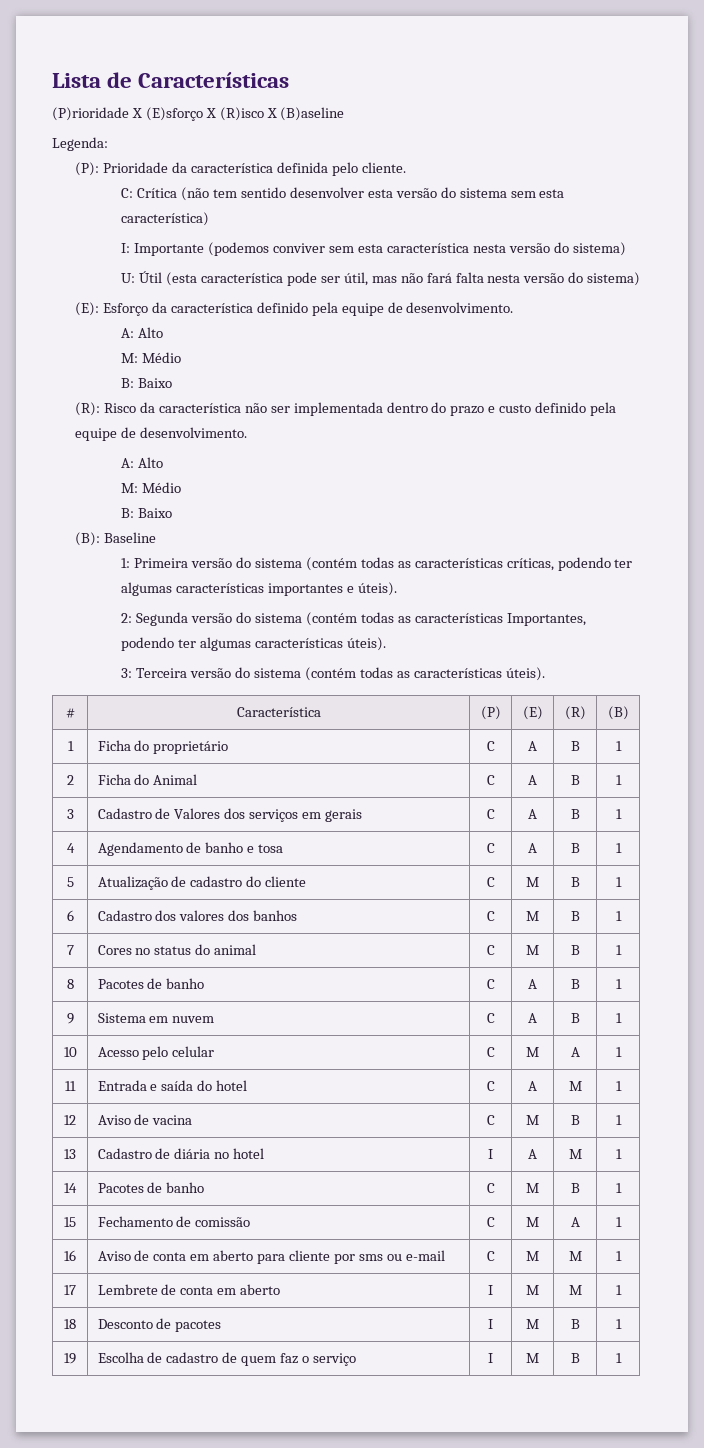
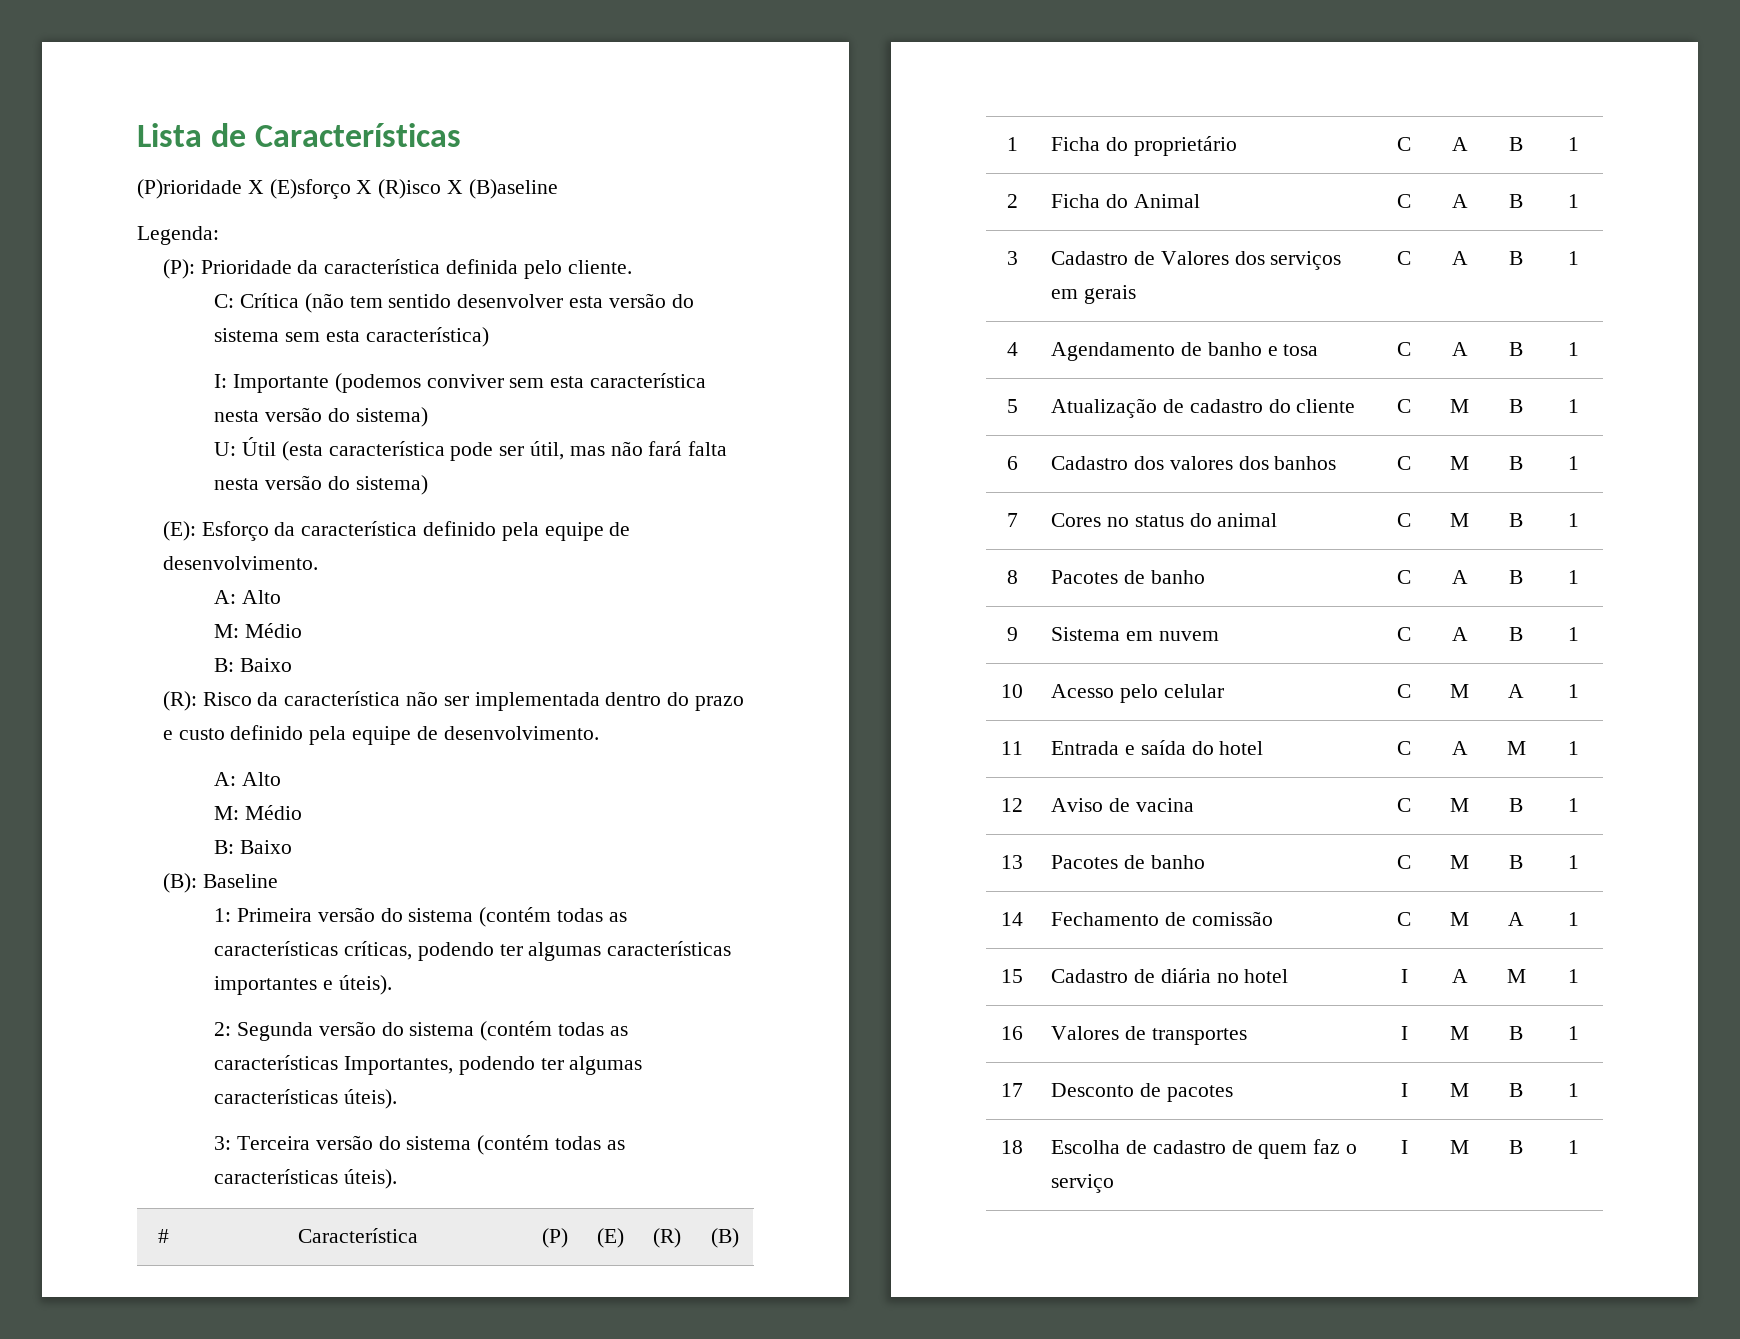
- 13 | Cadastro de diária no hotel | I | A | M | 1
+ 13 | Pacotes de banho | C | M | B | 1
+ 14 | Fechamento de comissão | C | M | A | 1
+ 15 | Cadastro de diária no hotel | I | A | M | 1
- 14 | Pacotes de banho | C | M | B | 1
- 15 | Fechamento de comissão | C | M | A | 1
- 16 | Aviso de conta em aberto para cliente por sms ou e-mail | C | M | M | 1
- 17 | Lembrete de conta em aberto | I | M | M | 1
- 18 | Desconto de pacotes | I | M | B | 1
+ 16 | Valores de transportes | I | M | B | 1
+ 17 | Desconto de pacotes | I | M | B | 1
- 19 | Escolha de cadastro de quem faz o serviço | I | M | B | 1
+ 18 | Escolha de cadastro de quem faz o serviço | I | M | B | 1

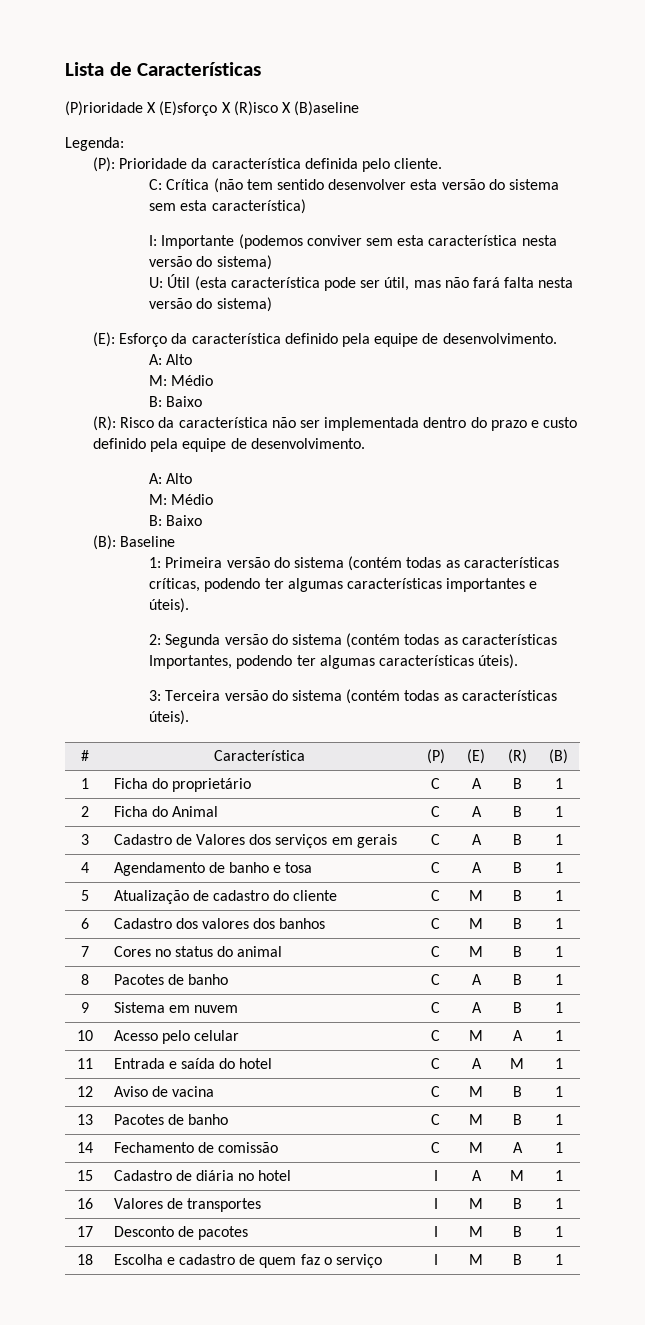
- 18 | Escolha de cadastro de quem faz o serviço | I | M | B | 1
+ 18 | Escolha e cadastro de quem faz o serviço | I | M | B | 1

